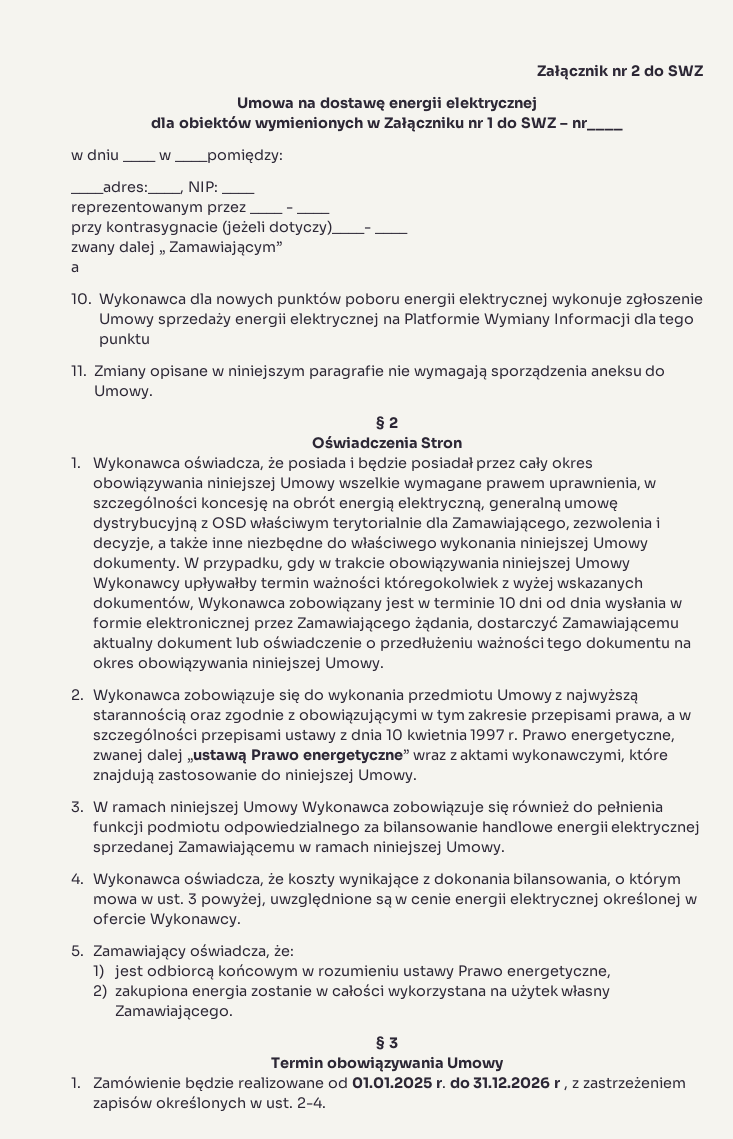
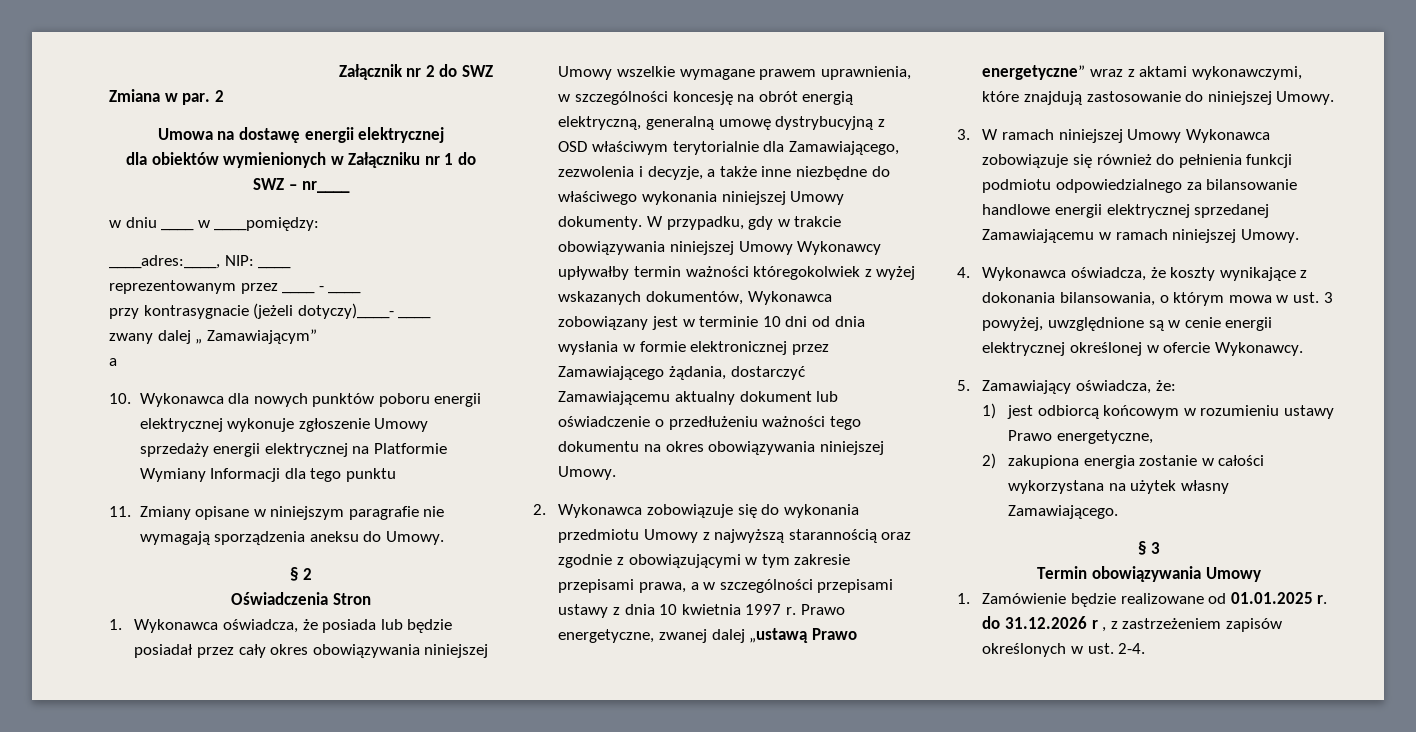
+ Zmiana w par. 2
- 1. Wykonawca oświadcza, że posiada i będzie posiadał przez cały okres obowiązywania niniejszej Umowy wszelkie wymagane prawem uprawnienia, w szczególności koncesję na obrót energią elektryczną, generalną umowę dystrybucyjną z OSD właściwym terytorialnie dla Zamawiającego, zezwolenia i decyzje, a także inne niezbędne do właściwego wykonania niniejszej Umowy dokumenty.
+ 1. Wykonawca oświadcza, że posiada lub będzie posiadał przez cały okres obowiązywania niniejszej Umowy wszelkie wymagane prawem uprawnienia, w szczególności koncesję na obrót energią elektryczną, generalną umowę dystrybucyjną z OSD właściwym terytorialnie dla Zamawiającego, zezwolenia i decyzje, a także inne niezbędne do właściwego wykonania niniejszej Umowy dokumenty.

